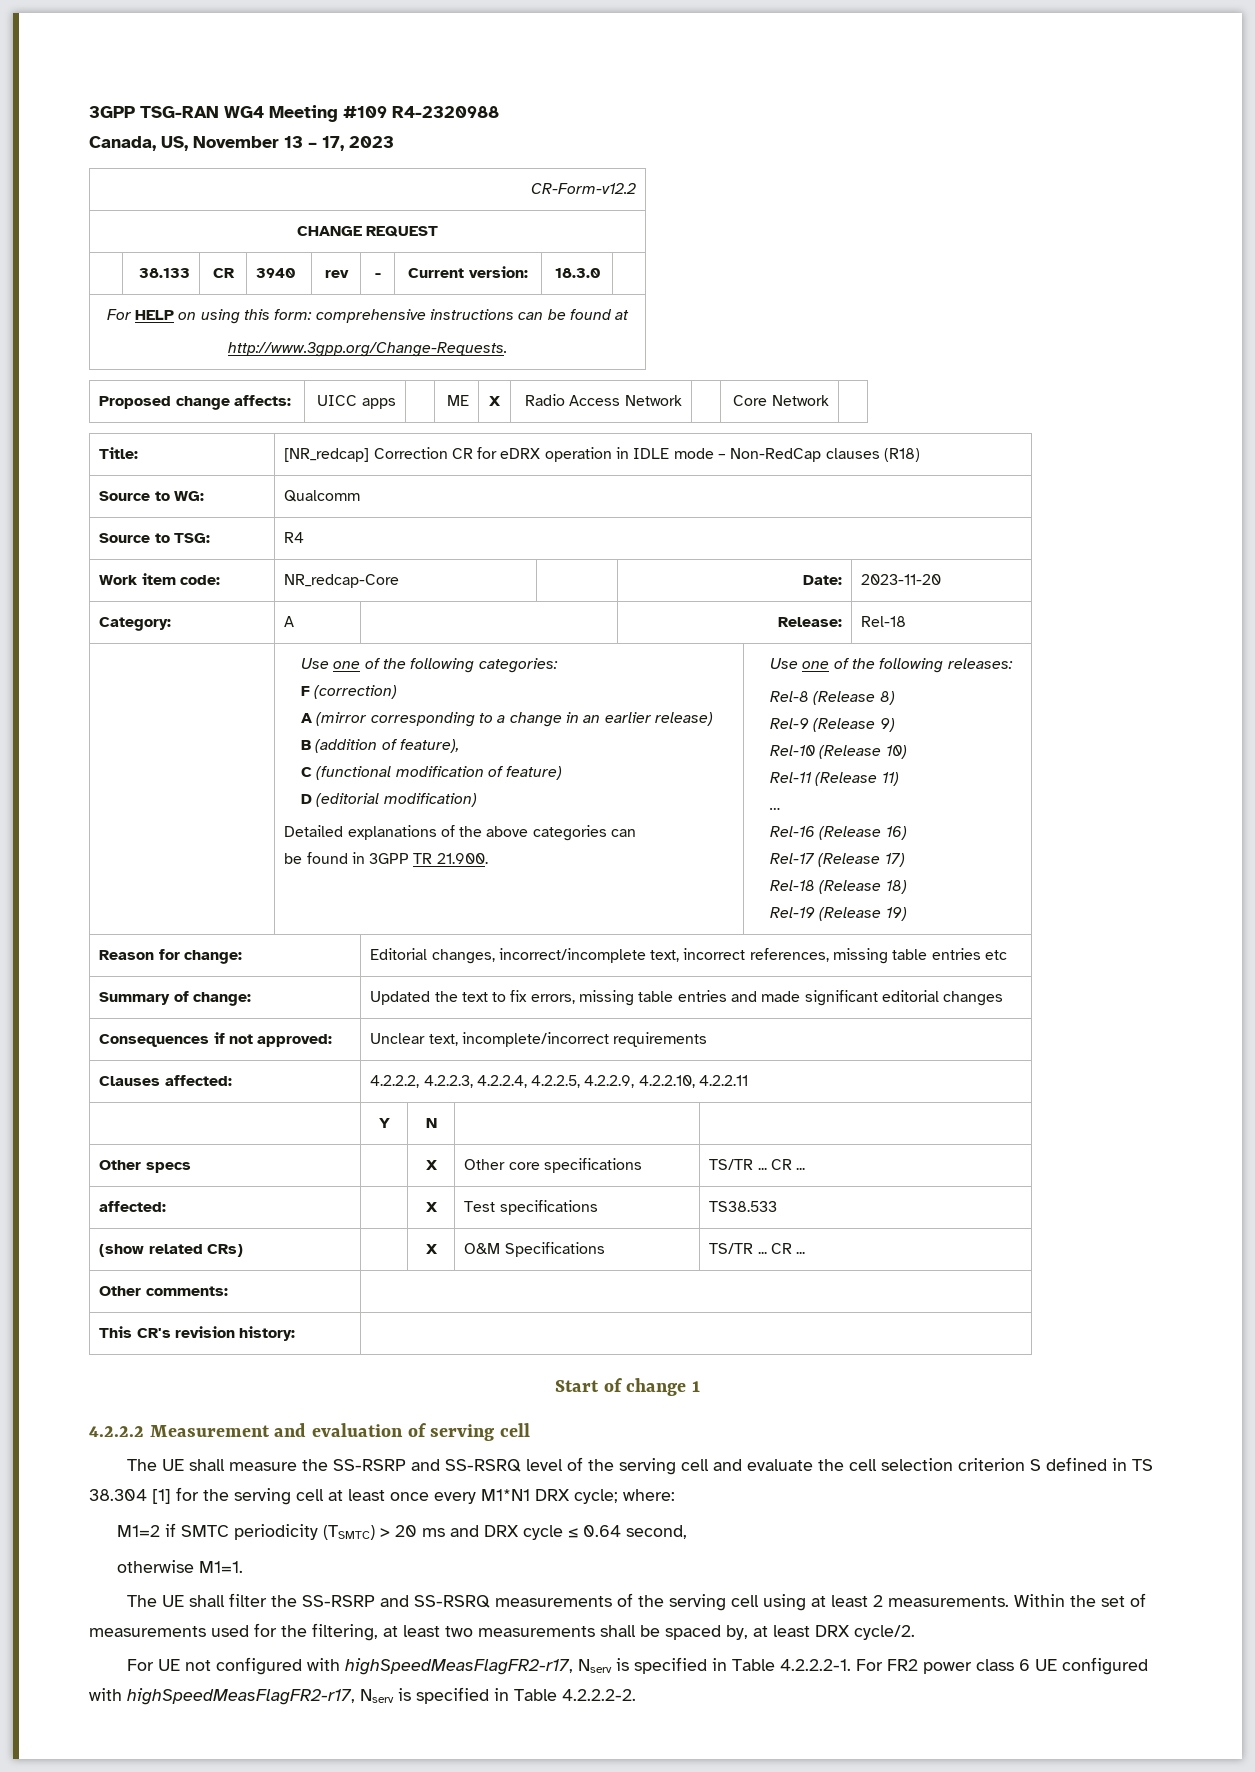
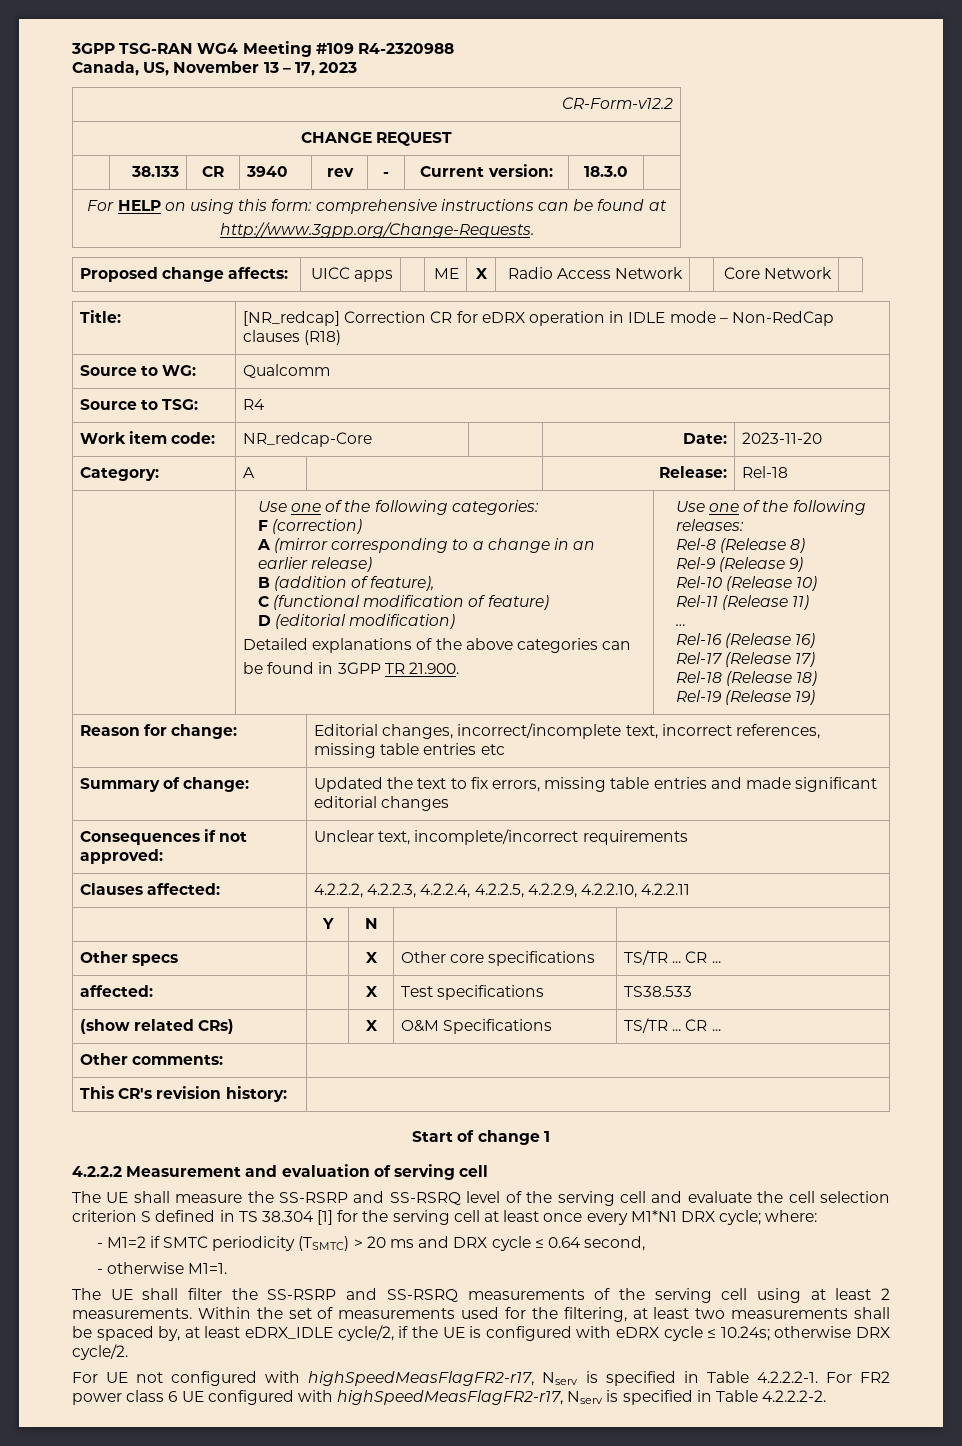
- M1=2 if SMTC periodicity (TSMTC) > 20 ms and DRX cycle ≤ 0.64 second,
+ - M1=2 if SMTC periodicity (TSMTC) > 20 ms and DRX cycle ≤ 0.64 second,
- otherwise M1=1.
+ - otherwise M1=1.
- Within the set of measurements used for the filtering, at least two measurements shall be spaced by, at least DRX cycle/2.
+ Within the set of measurements used for the filtering, at least two measurements shall be spaced by, at least eDRX_IDLE cycle/2, if the UE is configured with eDRX cycle ≤ 10.24s; otherwise DRX cycle/2.

